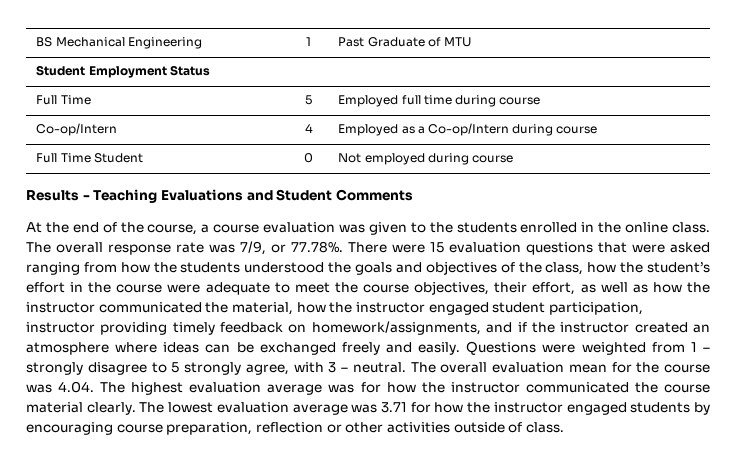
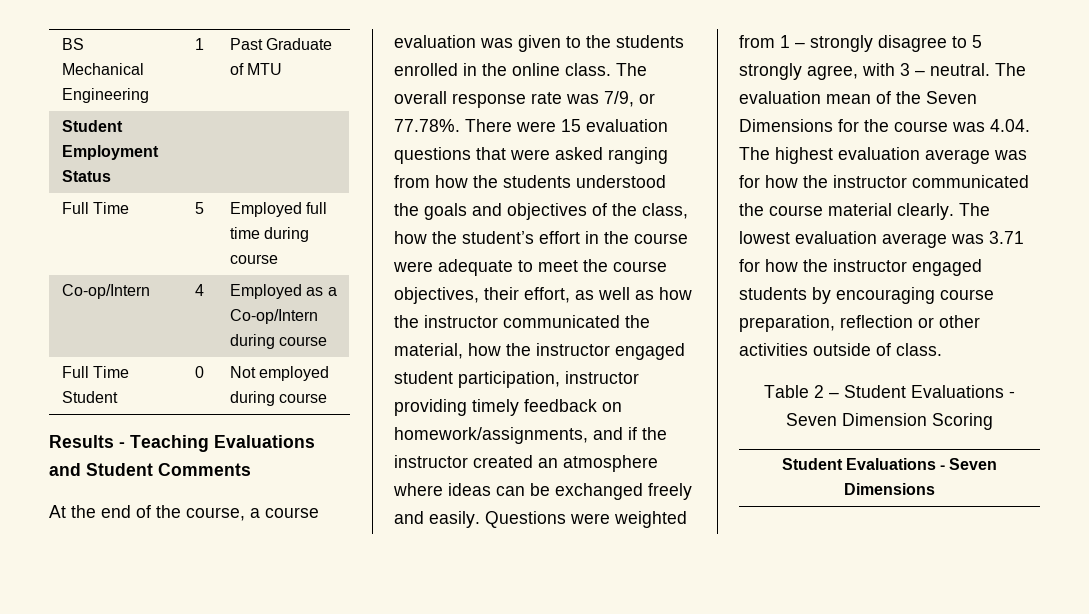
- The overall evaluation mean for the course was 4.04. The highest evaluation average was for how the instructor communicated the course material clearly.
+ The evaluation mean of the Seven Dimensions for the course was 4.04. The highest evaluation average was for how the instructor communicated the course material clearly.
+ Table 2 – Student Evaluations - Seven Dimension Scoring
+ Student Evaluations - Seven Dimensions

